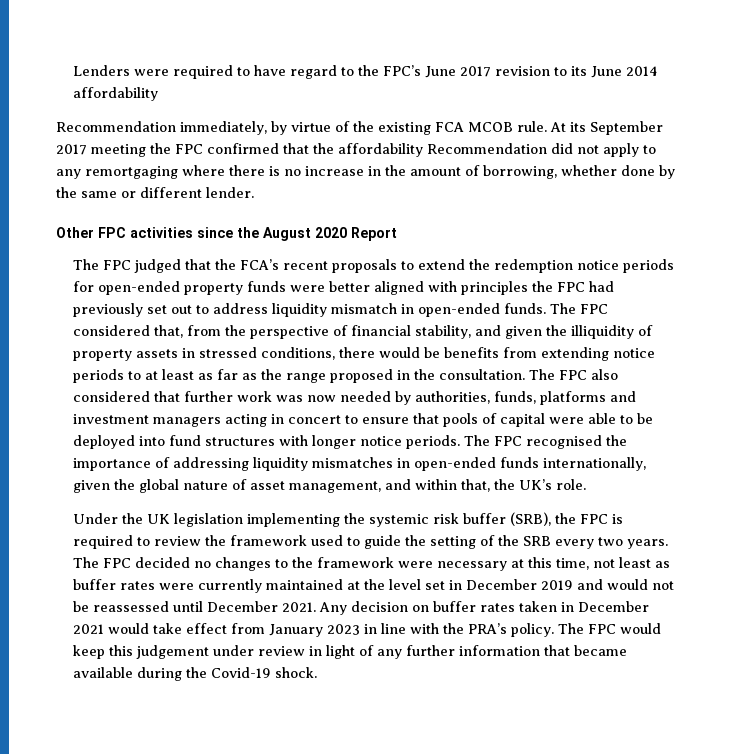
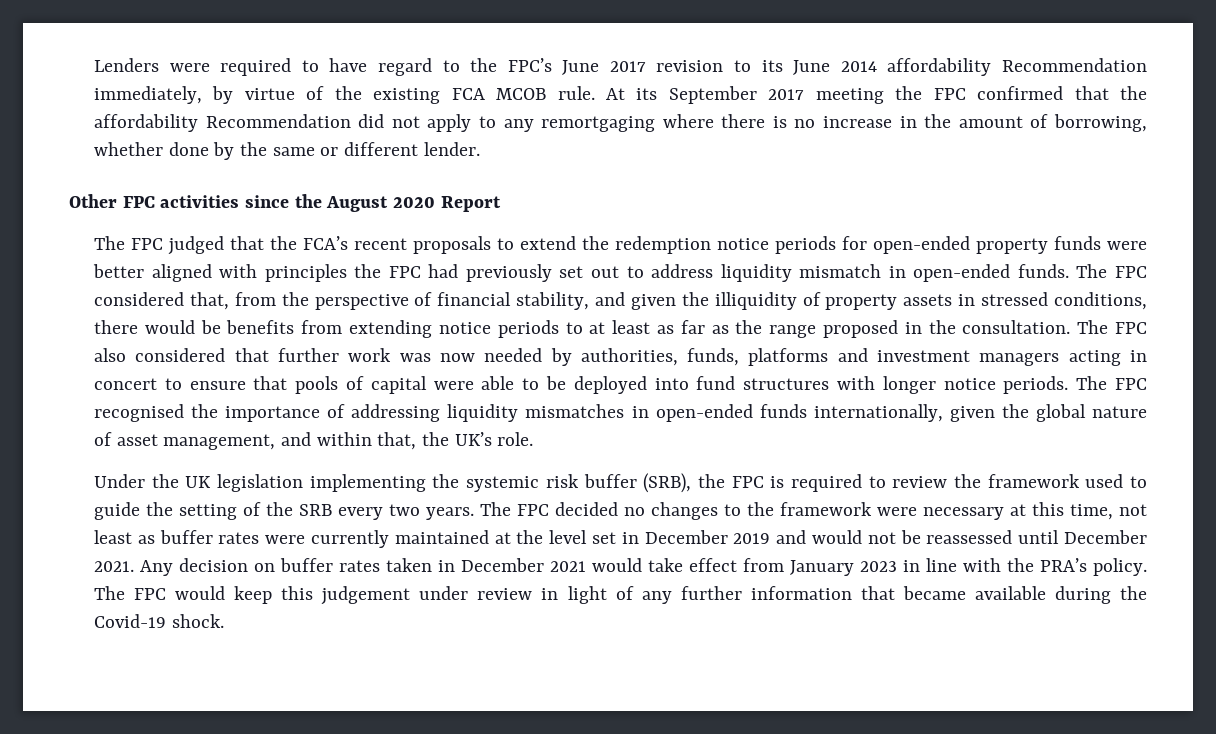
- Lenders were required to have regard to the FPC’s June 2017 revision to its June 2014 affordability
- Recommendation immediately, by virtue of the existing FCA MCOB rule.
+ Lenders were required to have regard to the FPC’s June 2017 revision to its June 2014 affordability Recommendation immediately, by virtue of the existing FCA MCOB rule.

